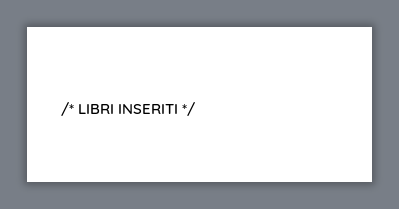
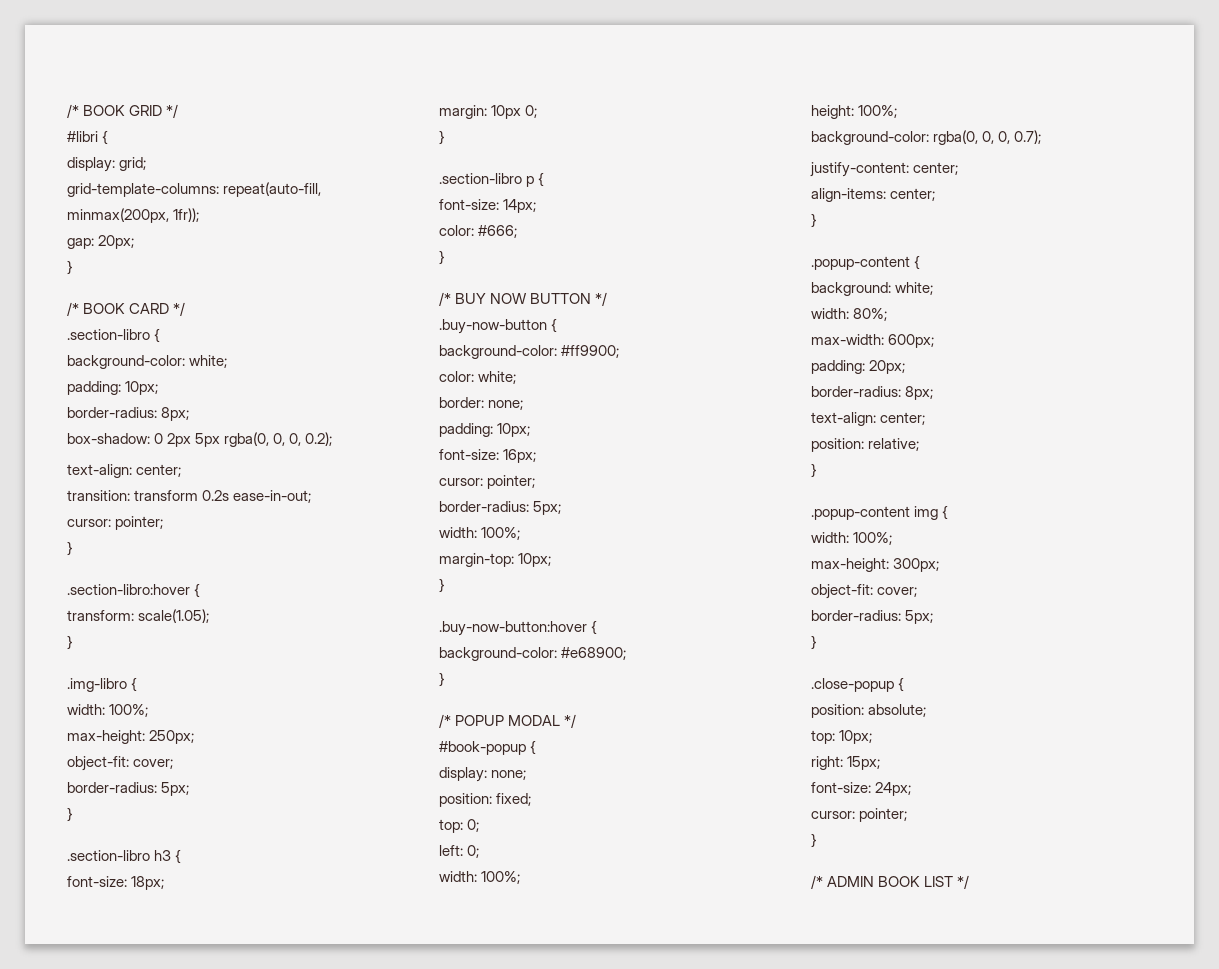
- /* LIBRI INSERITI */
+ /* BOOK GRID */
+ #libri {
+ display: grid;
+ grid-template-columns: repeat(auto-fill, minmax(200px, 1fr));
+ gap: 20px;
+ }
+ /* BOOK CARD */
+ .section-libro {
+ background-color: white;
+ padding: 10px;
+ border-radius: 8px;
+ box-shadow: 0 2px 5px rgba(0, 0, 0, 0.2);
+ text-align: center;
+ transition: transform 0.2s ease-in-out;
+ cursor: pointer;
+ }
+ .section-libro:hover {
+ transform: scale(1.05);
+ }
+ .img-libro {
+ width: 100%;
+ max-height: 250px;
+ object-fit: cover;
+ border-radius: 5px;
+ }
+ .section-libro h3 {
+ font-size: 18px;
+ margin: 10px 0;
+ }
+ .section-libro p {
+ font-size: 14px;
+ color: #666;
+ }
+ /* BUY NOW BUTTON */
+ .buy-now-button {
+ background-color: #ff9900;
+ color: white;
+ border: none;
+ padding: 10px;
+ font-size: 16px;
+ cursor: pointer;
+ border-radius: 5px;
+ width: 100%;
+ margin-top: 10px;
+ }
+ .buy-now-button:hover {
+ background-color: #e68900;
+ }
+ /* POPUP MODAL */
+ #book-popup {
+ display: none;
+ position: fixed;
+ top: 0;
+ left: 0;
+ width: 100%;
+ height: 100%;
+ background-color: rgba(0, 0, 0, 0.7);
+ justify-content: center;
+ align-items: center;
+ }
+ .popup-content {
+ background: white;
+ width: 80%;
+ max-width: 600px;
+ padding: 20px;
+ border-radius: 8px;
+ text-align: center;
+ position: relative;
+ }
+ .popup-content img {
+ width: 100%;
+ max-height: 300px;
+ object-fit: cover;
+ border-radius: 5px;
+ }
+ .close-popup {
+ position: absolute;
+ top: 10px;
+ right: 15px;
+ font-size: 24px;
+ cursor: pointer;
+ }
+ /* ADMIN BOOK LIST */

